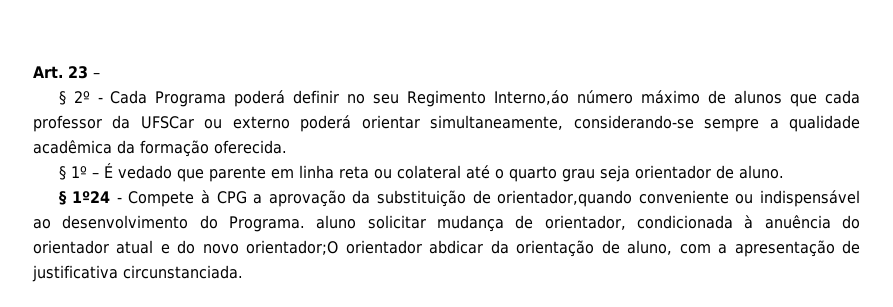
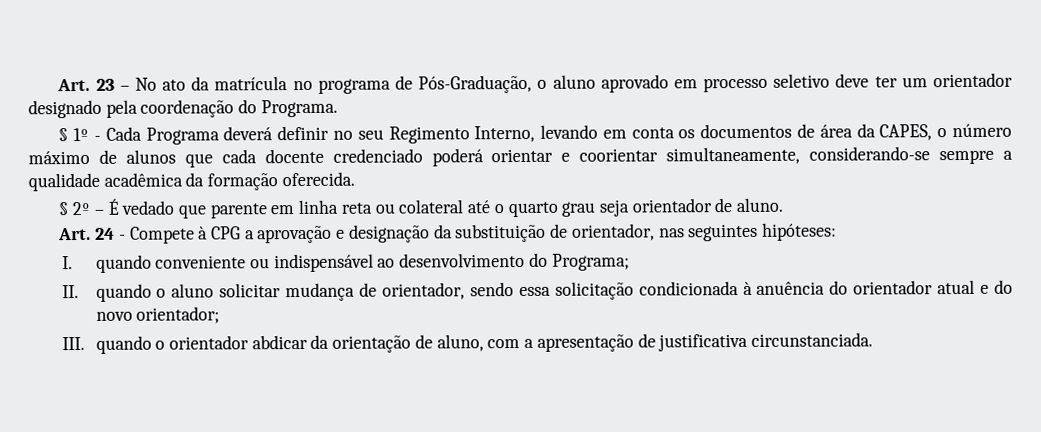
- Art. 23 –
- § 2º - Cada Programa poderá definir no seu Regimento Interno,áo número máximo de alunos que cada professor da UFSCar ou externo poderá orientar simultaneamente, considerando-se sempre a qualidade acadêmica da formação oferecida.
+ Art. 23 – No ato da matrícula no programa de Pós-Graduação, o aluno aprovado em processo seletivo deve ter um orientador designado pela coordenação do Programa.
+ § 1º - Cada Programa deverá definir no seu Regimento Interno, levando em conta os documentos de área da CAPES, o número máximo de alunos que cada docente credenciado poderá orientar e coorientar simultaneamente, considerando-se sempre a qualidade acadêmica da formação oferecida.
- § 1º – É vedado que parente em linha reta ou colateral até o quarto grau seja orientador de aluno.
+ § 2º – É vedado que parente em linha reta ou colateral até o quarto grau seja orientador de aluno.
- § 1º24 - Compete à CPG a aprovação da substituição de orientador,quando conveniente ou indispensável ao desenvolvimento do Programa. aluno solicitar mudança de orientador, condicionada à anuência do orientador atual e do novo orientador;O orientador abdicar da orientação de aluno, com a apresentação de justificativa circunstanciada.
+ Art. 24 - Compete à CPG a aprovação e designação da substituição de orientador, nas seguintes hipóteses:
+ I. quando conveniente ou indispensável ao desenvolvimento do Programa;
+ II. quando o aluno solicitar mudança de orientador, sendo essa solicitação condicionada à anuência do orientador atual e do novo orientador;
+ III. quando o orientador abdicar da orientação de aluno, com a apresentação de justificativa circunstanciada.

